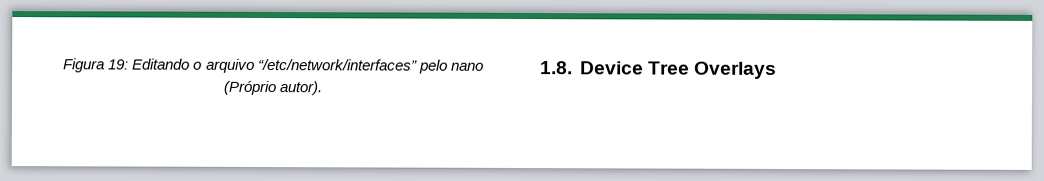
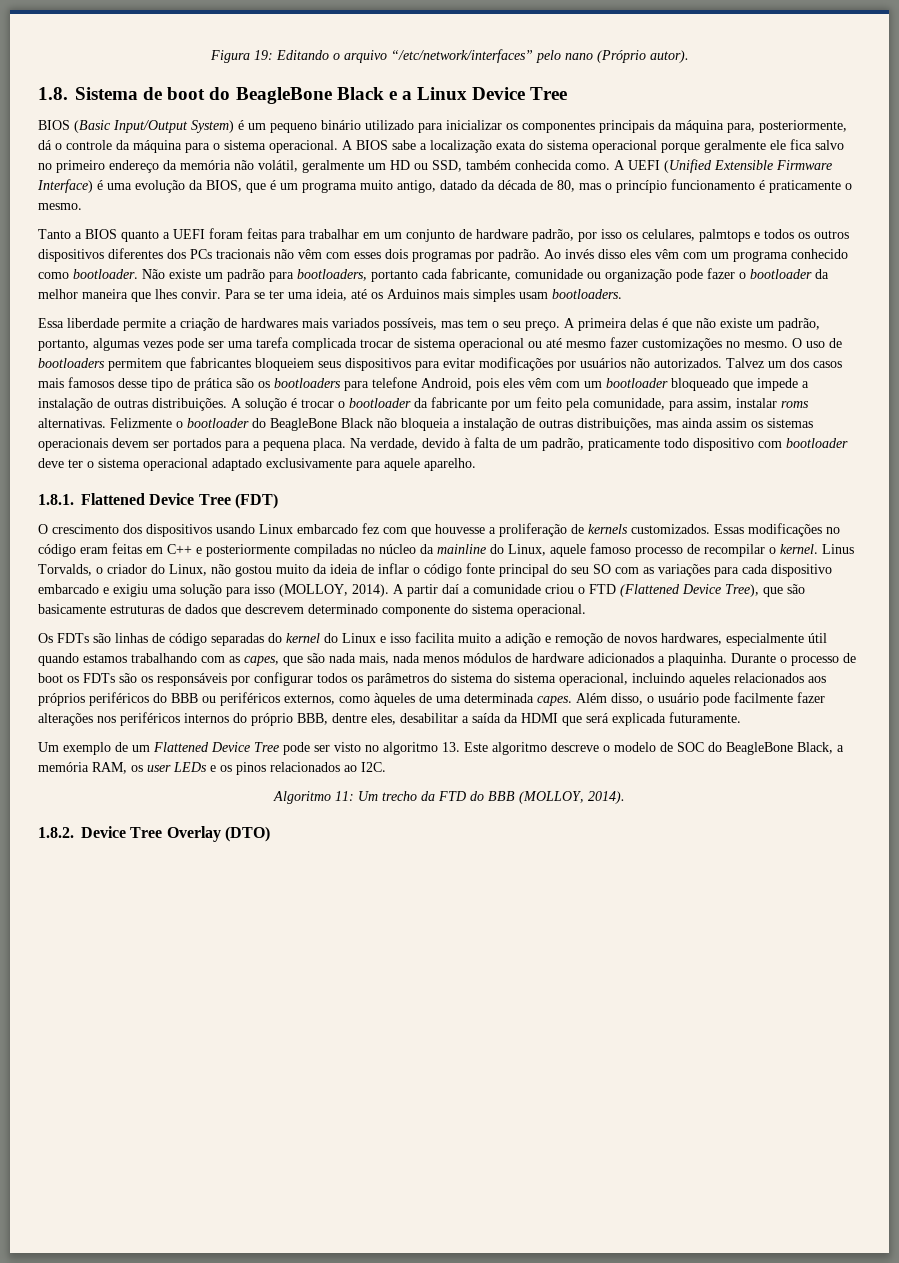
- 1.8. Device Tree Overlays
+ 1.8. Sistema de boot do BeagleBone Black e a Linux Device Tree
+ BIOS (Basic Input/Output System) é um pequeno binário utilizado para inicializar os componentes principais da máquina para, posteriormente, dá o controle da máquina para o sistema operacional. A BIOS sabe a localização exata do sistema operacional porque geralmente ele fica salvo no primeiro endereço da memória não volátil, geralmente um HD ou SSD, também conhecida como. A UEFI (Unified Extensible Firmware Interface) é uma evolução da BIOS, que é um programa muito antigo, datado da década de 80, mas o princípio funcionamento é praticamente o mesmo.
+ Tanto a BIOS quanto a UEFI foram feitas para trabalhar em um conjunto de hardware padrão, por isso os celulares, palmtops e todos os outros dispositivos diferentes dos PCs tracionais não vêm com esses dois programas por padrão. Ao invés disso eles vêm com um programa conhecido como bootloader. Não existe um padrão para bootloaders, portanto cada fabricante, comunidade ou organização pode fazer o bootloader da melhor maneira que lhes convir. Para se ter uma ideia, até os Arduinos mais simples usam bootloaders.
+ Essa liberdade permite a criação de hardwares mais variados possíveis, mas tem o seu preço. A primeira delas é que não existe um padrão, portanto, algumas vezes pode ser uma tarefa complicada trocar de sistema operacional ou até mesmo fazer customizações no mesmo. O uso de bootloaders permitem que fabricantes bloqueiem seus dispositivos para evitar modificações por usuários não autorizados. Talvez um dos casos mais famosos desse tipo de prática são os bootloaders para telefone Android, pois eles vêm com um bootloader bloqueado que impede a instalação de outras distribuições. A solução é trocar o bootloader da fabricante por um feito pela comunidade, para assim, instalar roms alternativas. Felizmente o bootloader do BeagleBone Black não bloqueia a instalação de outras distribuições, mas ainda assim os sistemas operacionais devem ser portados para a pequena placa. Na verdade, devido à falta de um padrão, praticamente todo dispositivo com bootloader deve ter o sistema operacional adaptado exclusivamente para aquele aparelho.
+ 1.8.1. Flattened Device Tree (FDT)
+ O crescimento dos dispositivos usando Linux embarcado fez com que houvesse a proliferação de kernels customizados. Essas modificações no código eram feitas em C++ e posteriormente compiladas no núcleo da mainline do Linux, aquele famoso processo de recompilar o kernel. Linus Torvalds, o criador do Linux, não gostou muito da ideia de inflar o código fonte principal do seu SO com as variações para cada dispositivo embarcado e exigiu uma solução para isso (MOLLOY, 2014). A partir daí a comunidade criou o FTD (Flattened Device Tree), que são basicamente estruturas de dados que descrevem determinado componente do sistema operacional.
+ Os FDTs são linhas de código separadas do kernel do Linux e isso facilita muito a adição e remoção de novos hardwares, especialmente útil quando estamos trabalhando com as capes, que são nada mais, nada menos módulos de hardware adicionados a plaquinha. Durante o processo de boot os FDTs são os responsáveis por configurar todos os parâmetros do sistema do sistema operacional, incluindo aqueles relacionados aos próprios periféricos do BBB ou periféricos externos, como àqueles de uma determinada capes. Além disso, o usuário pode facilmente fazer alterações nos periféricos internos do próprio BBB, dentre eles, desabilitar a saída da HDMI que será explicada futuramente.
+ Um exemplo de um Flattened Device Tree pode ser visto no algoritmo 13. Este algoritmo descreve o modelo de SOC do BeagleBone Black, a memória RAM, os user LEDs e os pinos relacionados ao I2C.
+ Algoritmo 11: Um trecho da FTD do BBB (MOLLOY, 2014).
+ 1.8.2. Device Tree Overlay (DTO)

